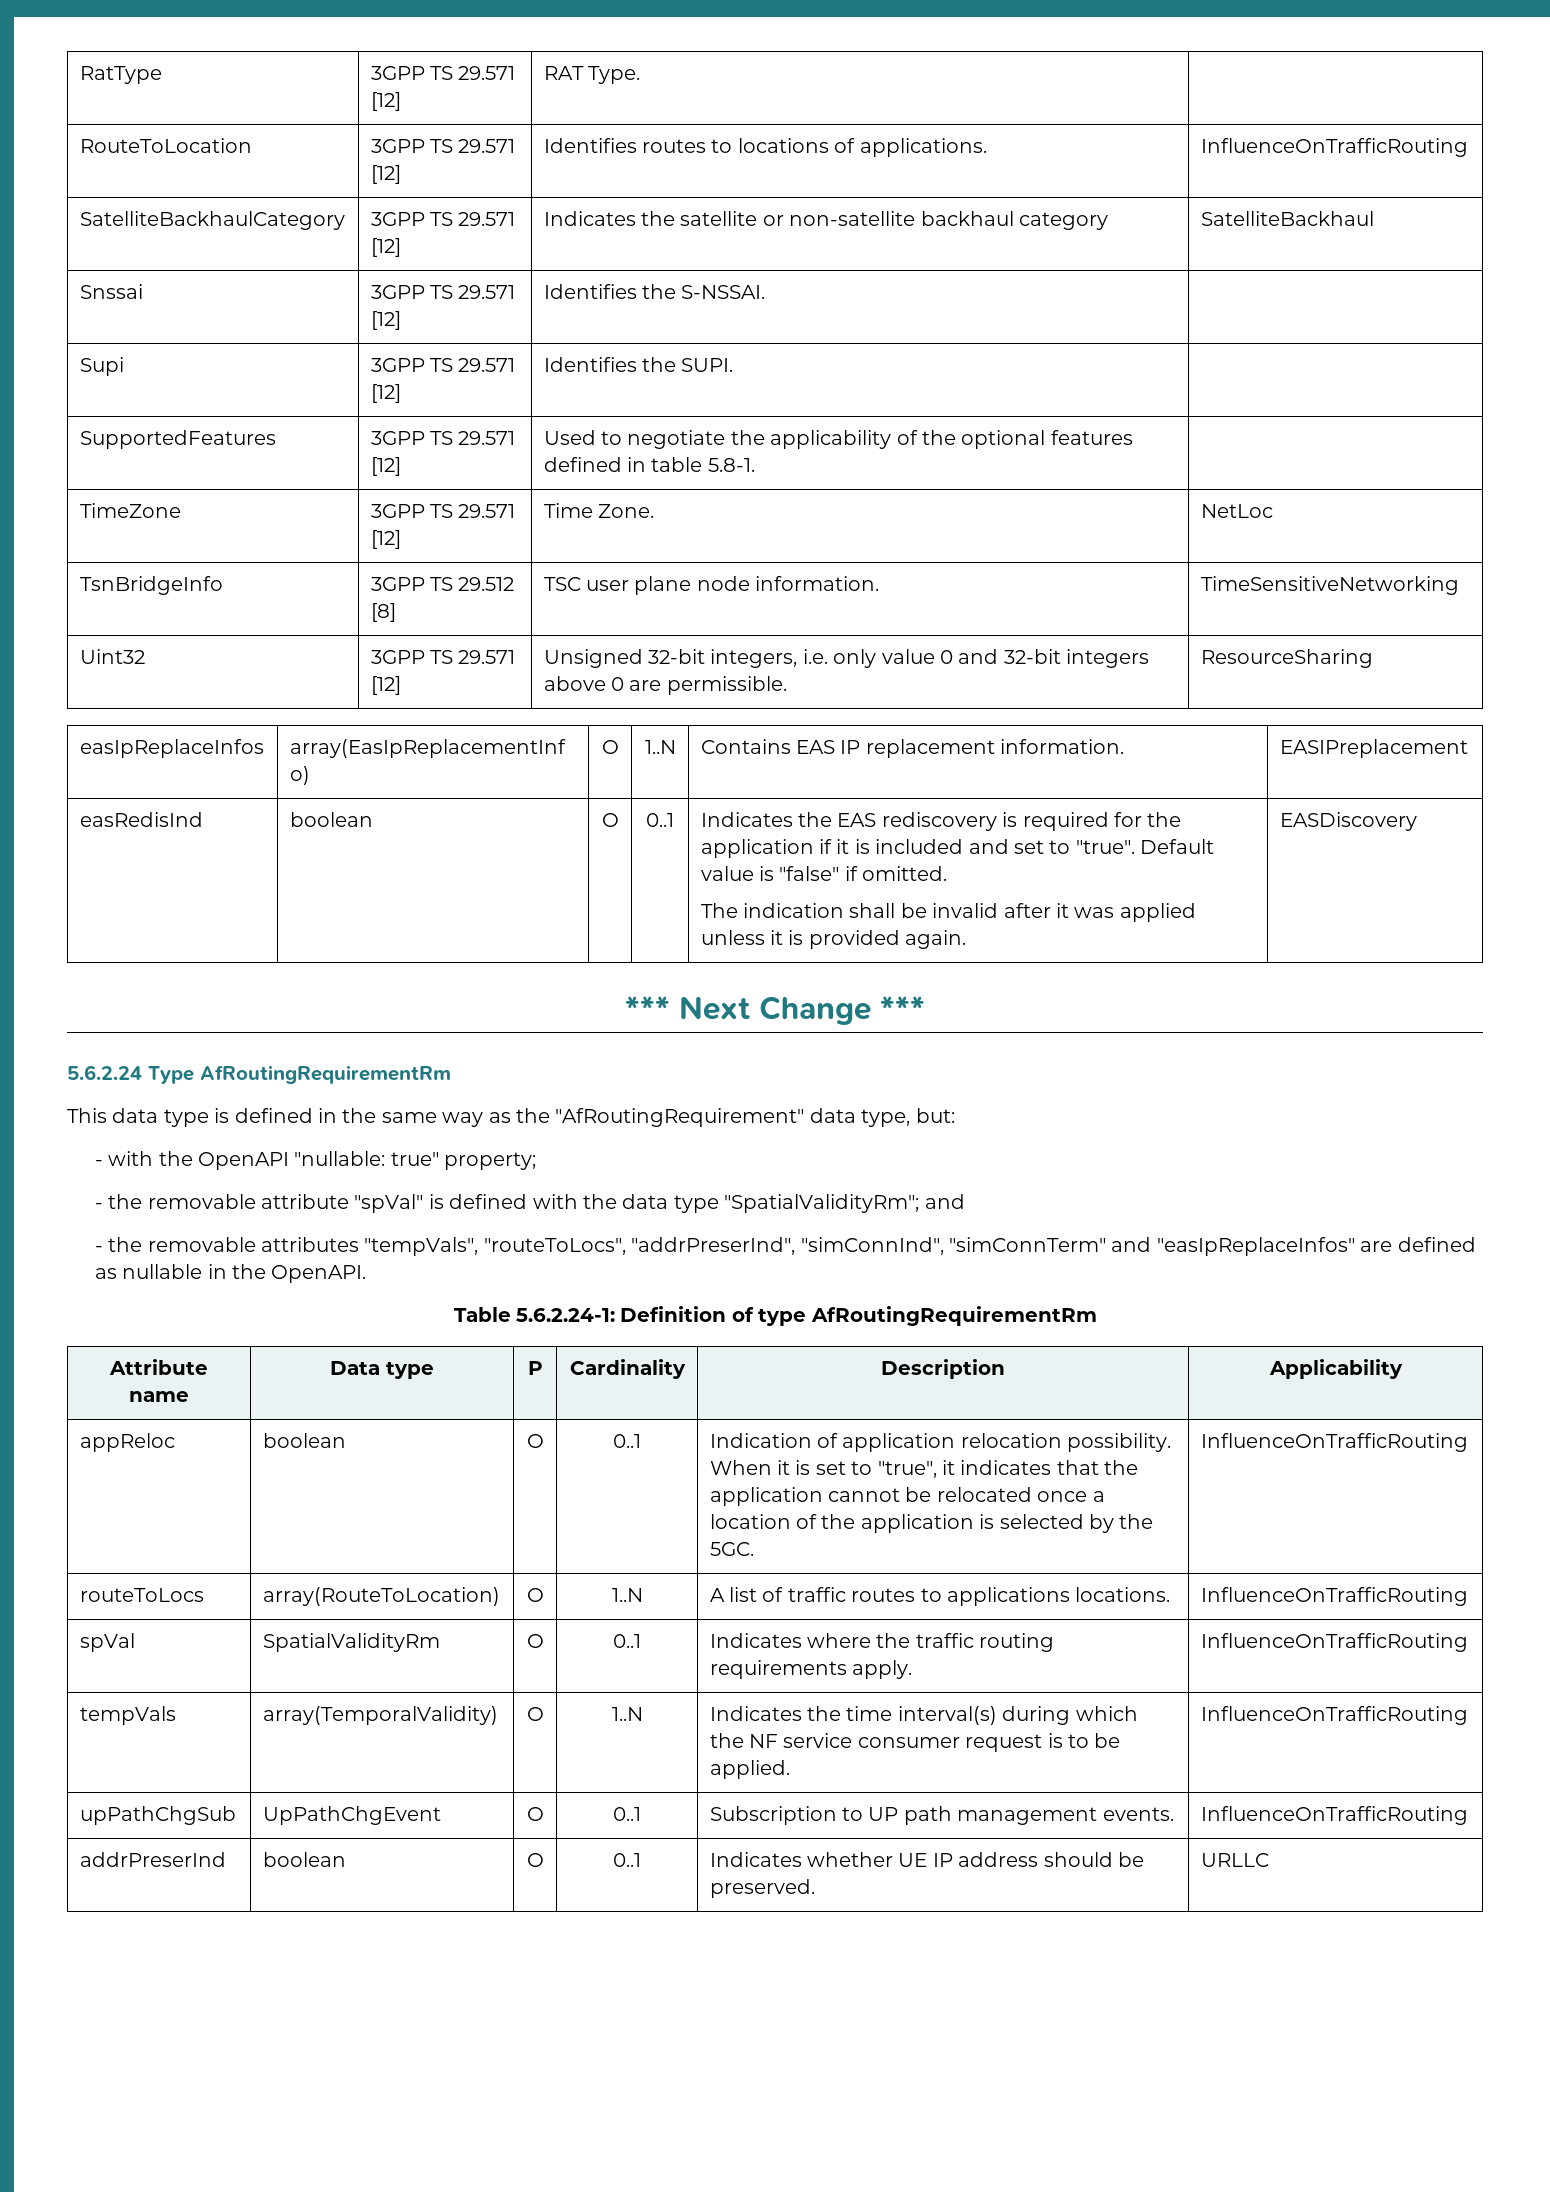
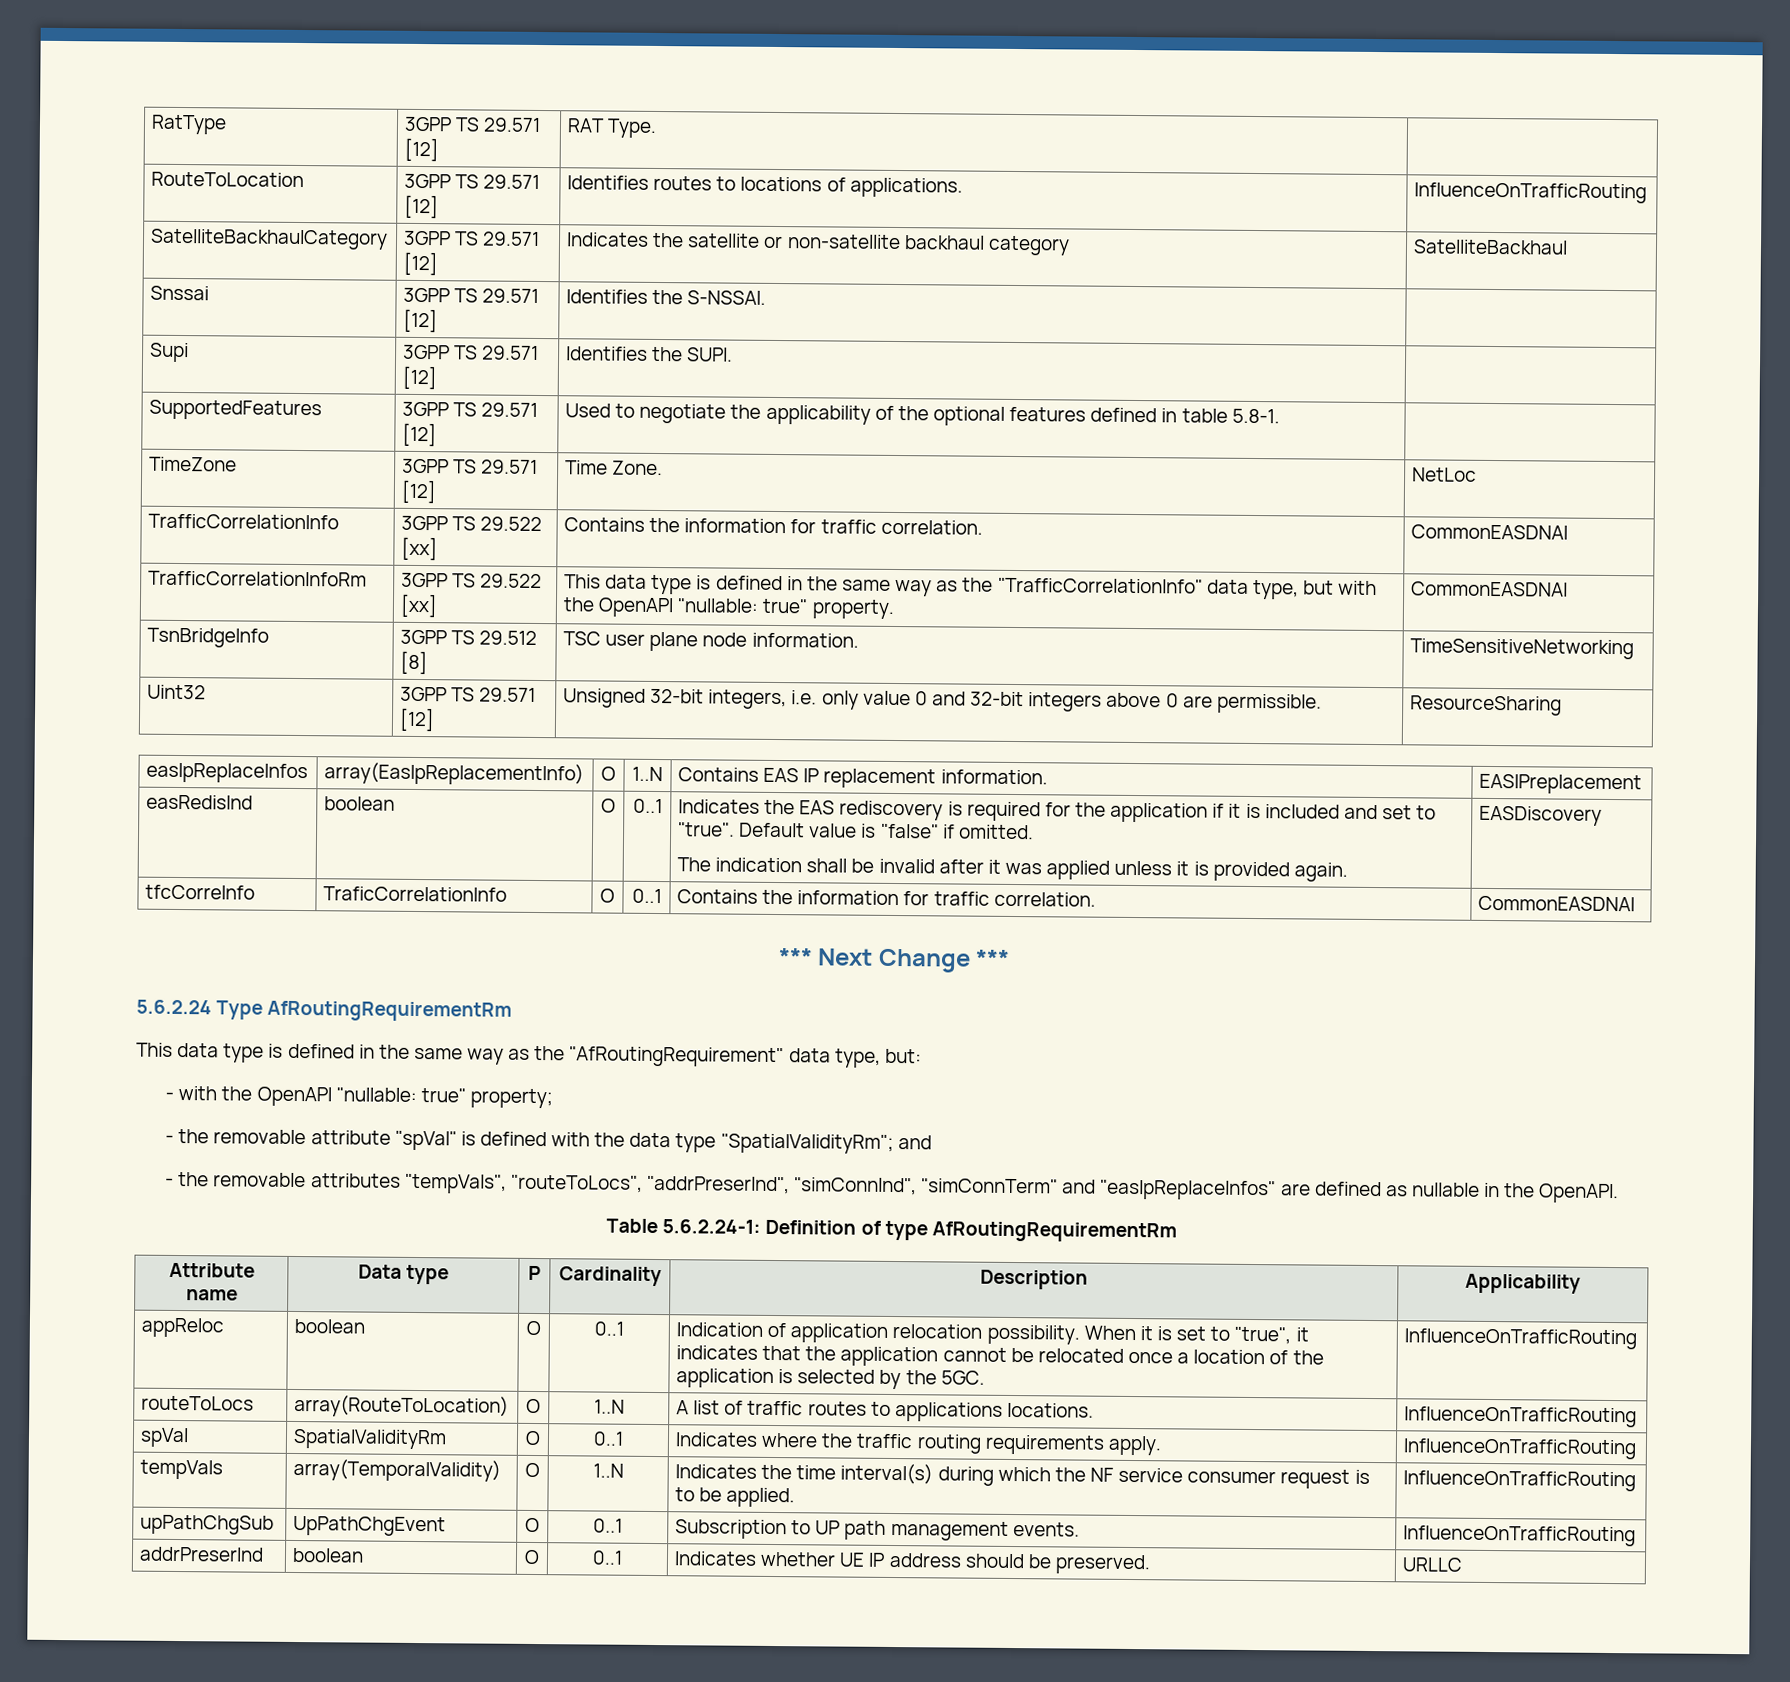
+ TrafficCorrelationInfo | 3GPP TS 29.522 [xx] | Contains the information for traffic correlation. | CommonEASDNAI
+ TrafficCorrelationInfoRm | 3GPP TS 29.522 [xx] | This data type is defined in the same way as the "TrafficCorrelationInfo" data type, but with the OpenAPI "nullable: true" property. | CommonEASDNAI
+ tfcCorreInfo | TraficCorrelationInfo | O | 0..1 | Contains the information for traffic correlation. | CommonEASDNAI

